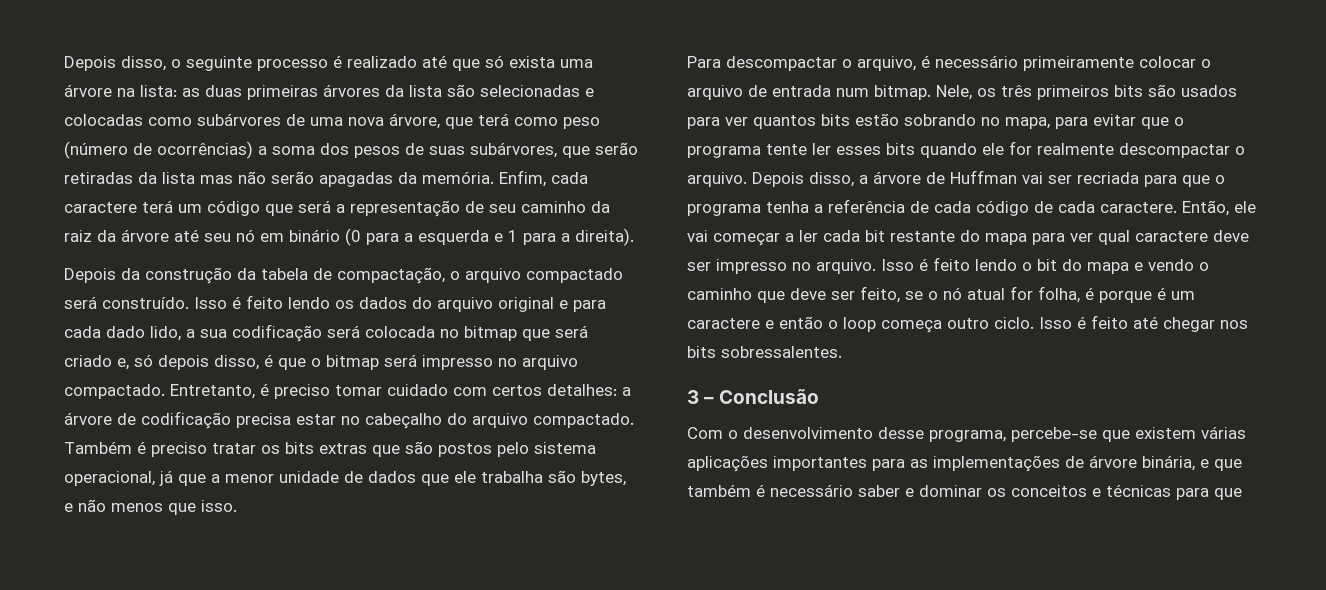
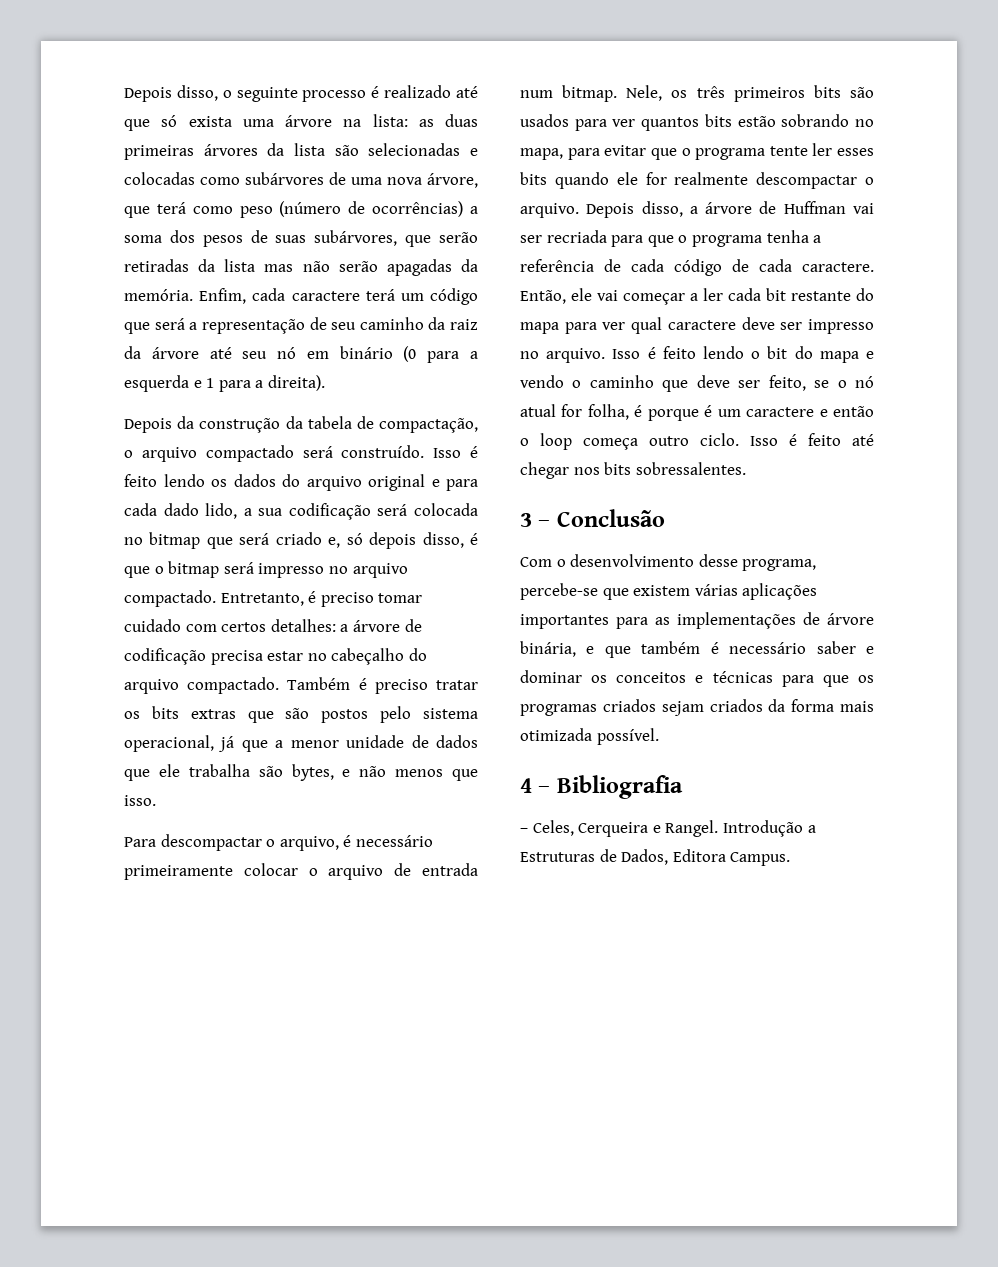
- Com o desenvolvimento desse programa, percebe-se que existem várias aplicações importantes para as implementações de árvore binária, e que também é necessário saber e dominar os conceitos e técnicas para que
+ Com o desenvolvimento desse programa, percebe-se que existem várias aplicações importantes para as implementações de árvore binária, e que também é necessário saber e dominar os conceitos e técnicas para que os programas criados sejam criados da forma mais otimizada possível.
+ 4 – Bibliografia
+ – Celes, Cerqueira e Rangel. Introdução a Estruturas de Dados, Editora Campus.

